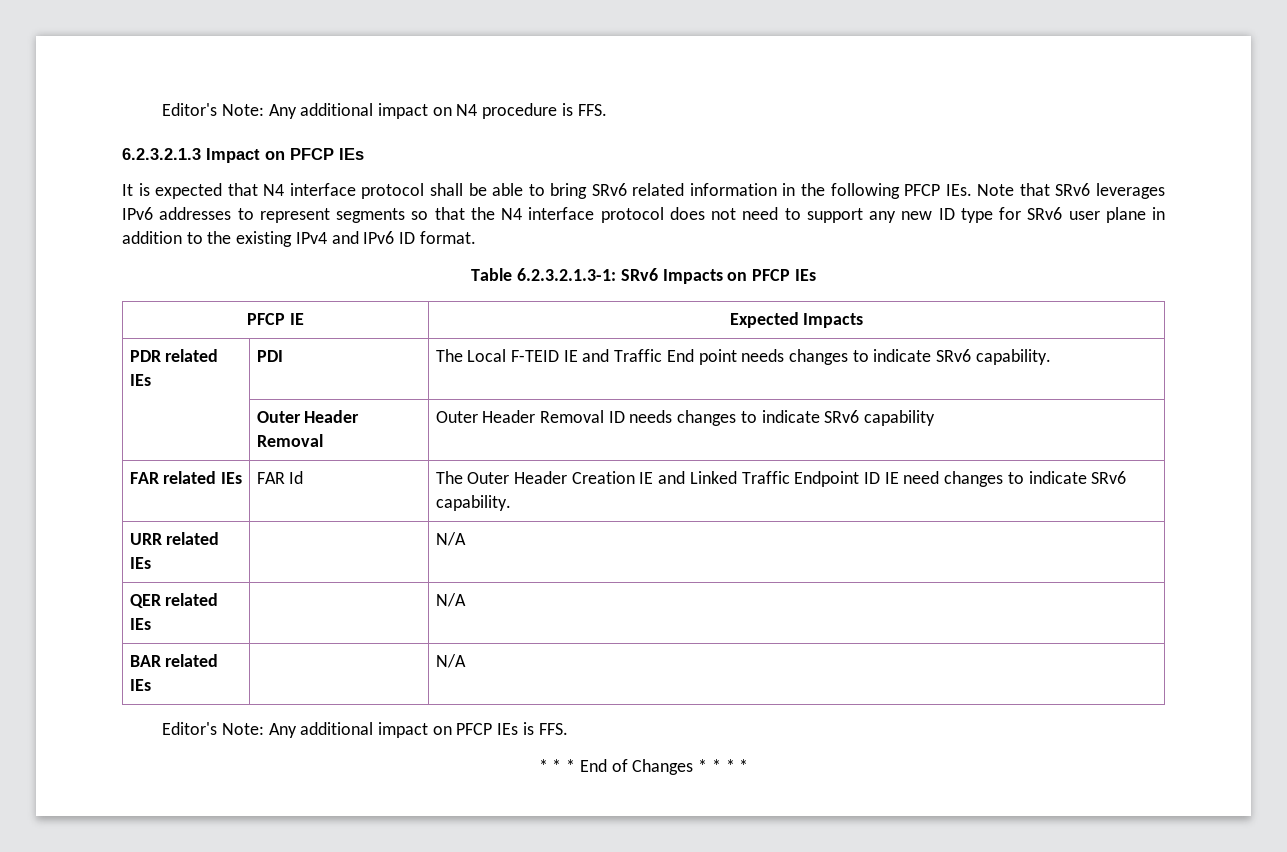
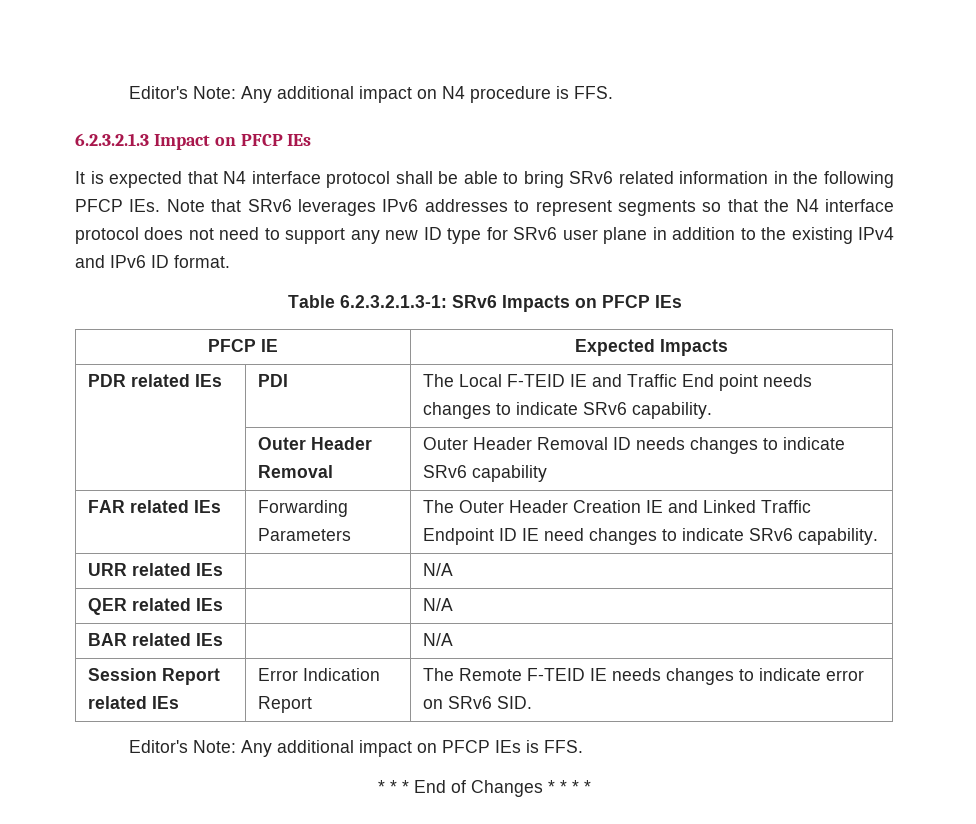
- FAR related IEs | FAR Id | The Outer Header Creation IE and Linked Traffic Endpoint ID IE need changes to indicate SRv6 capability.
+ FAR related IEs | Forwarding Parameters | The Outer Header Creation IE and Linked Traffic Endpoint ID IE need changes to indicate SRv6 capability.
+ Session Report related IEs | Error Indication Report | The Remote F-TEID IE needs changes to indicate error on SRv6 SID.

